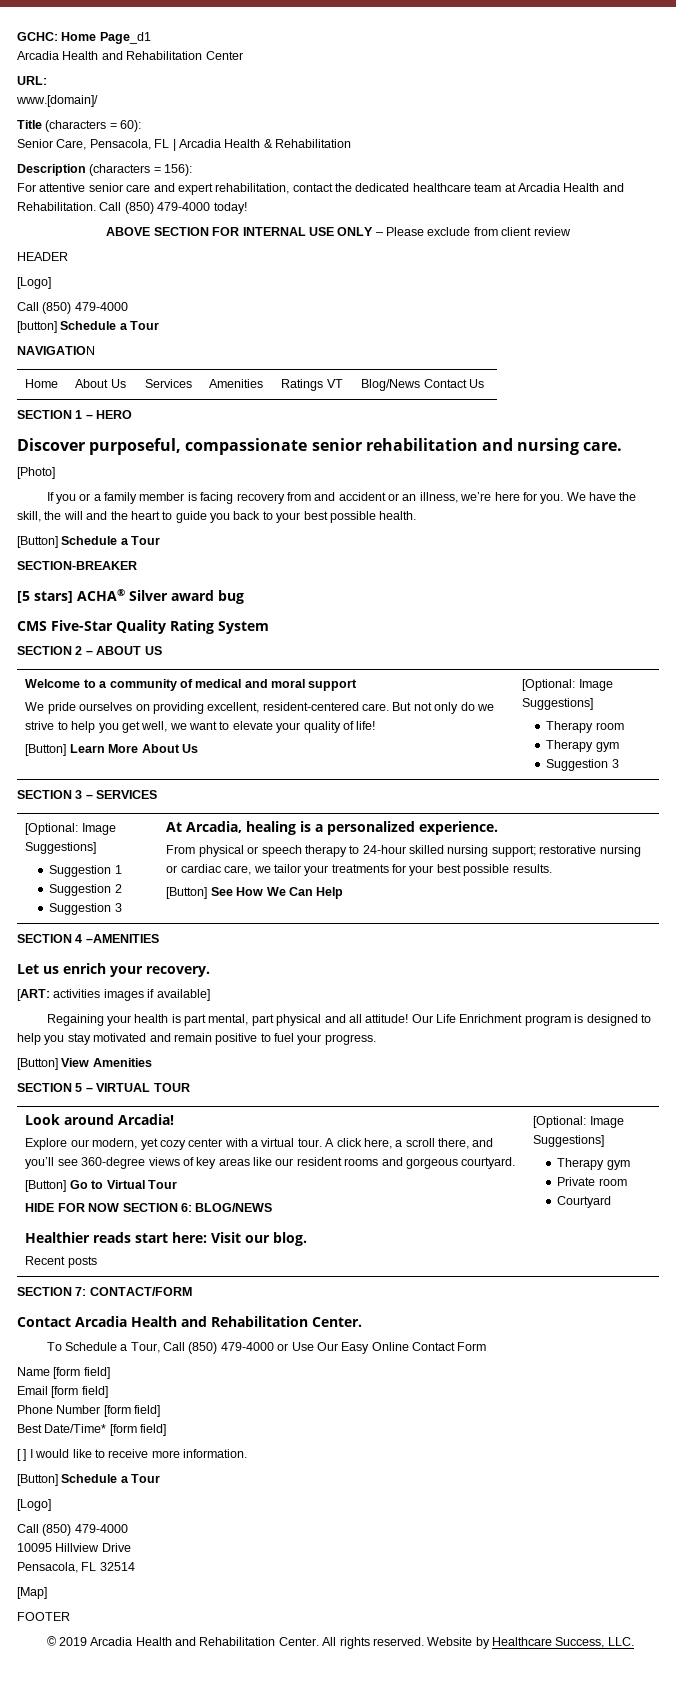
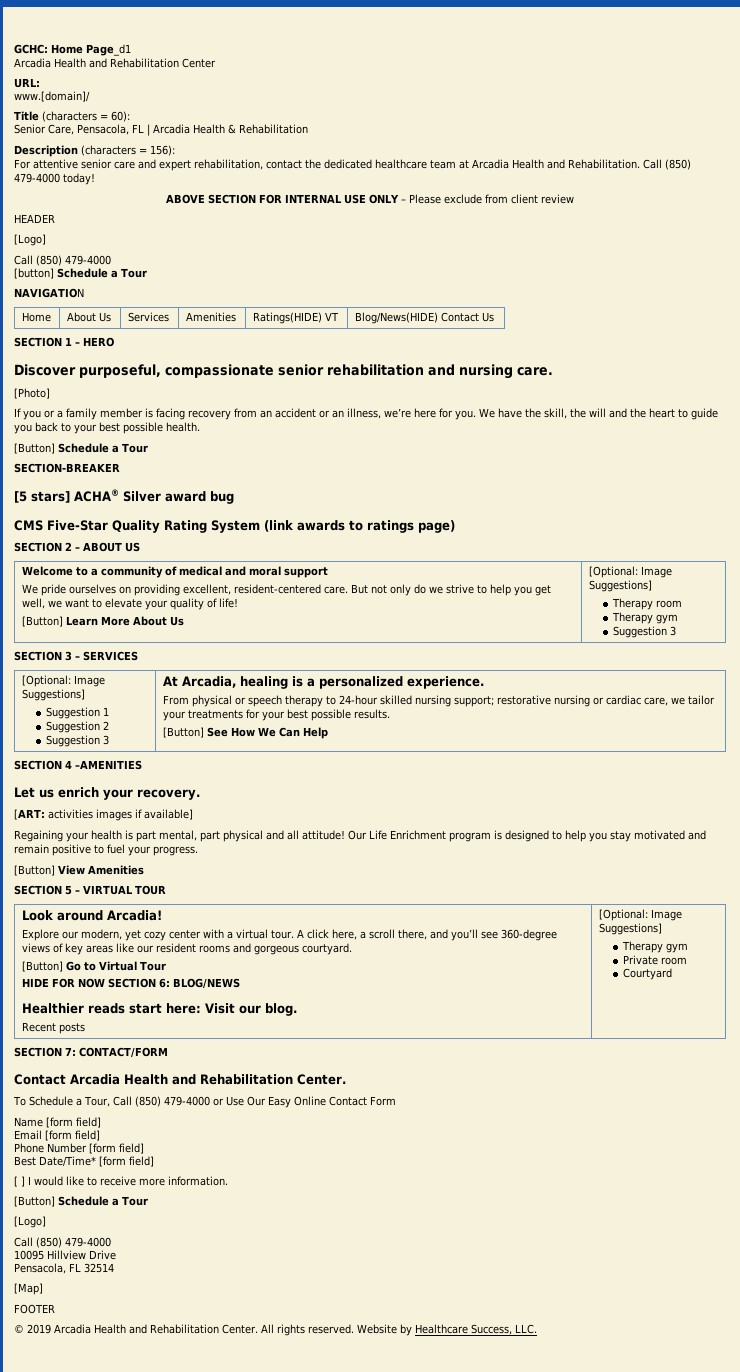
- Home | About Us | Services | Amenities | Ratings VT | Blog/News Contact Us
+ Home | About Us | Services | Amenities | Ratings(HIDE) VT | Blog/News(HIDE) Contact Us
- If you or a family member is facing recovery from and accident or an illness, we’re here for you.
+ If you or a family member is facing recovery from an accident or an illness, we’re here for you.
- CMS Five-Star Quality Rating System
+ CMS Five-Star Quality Rating System (link awards to ratings page)

